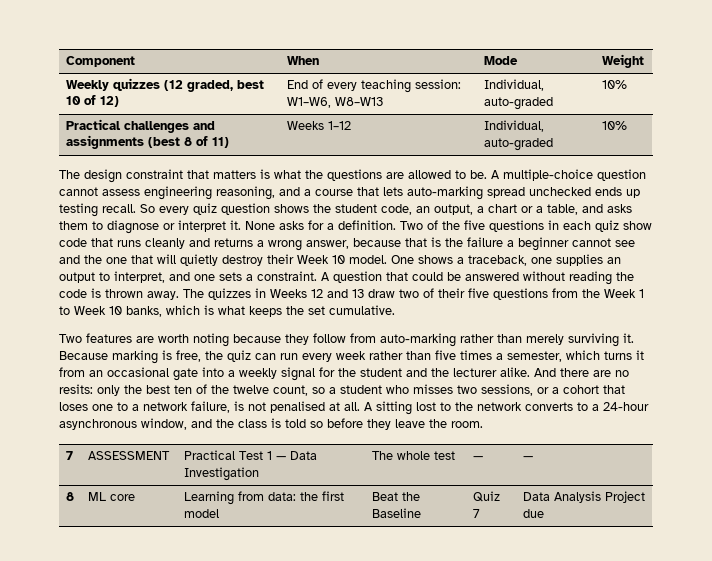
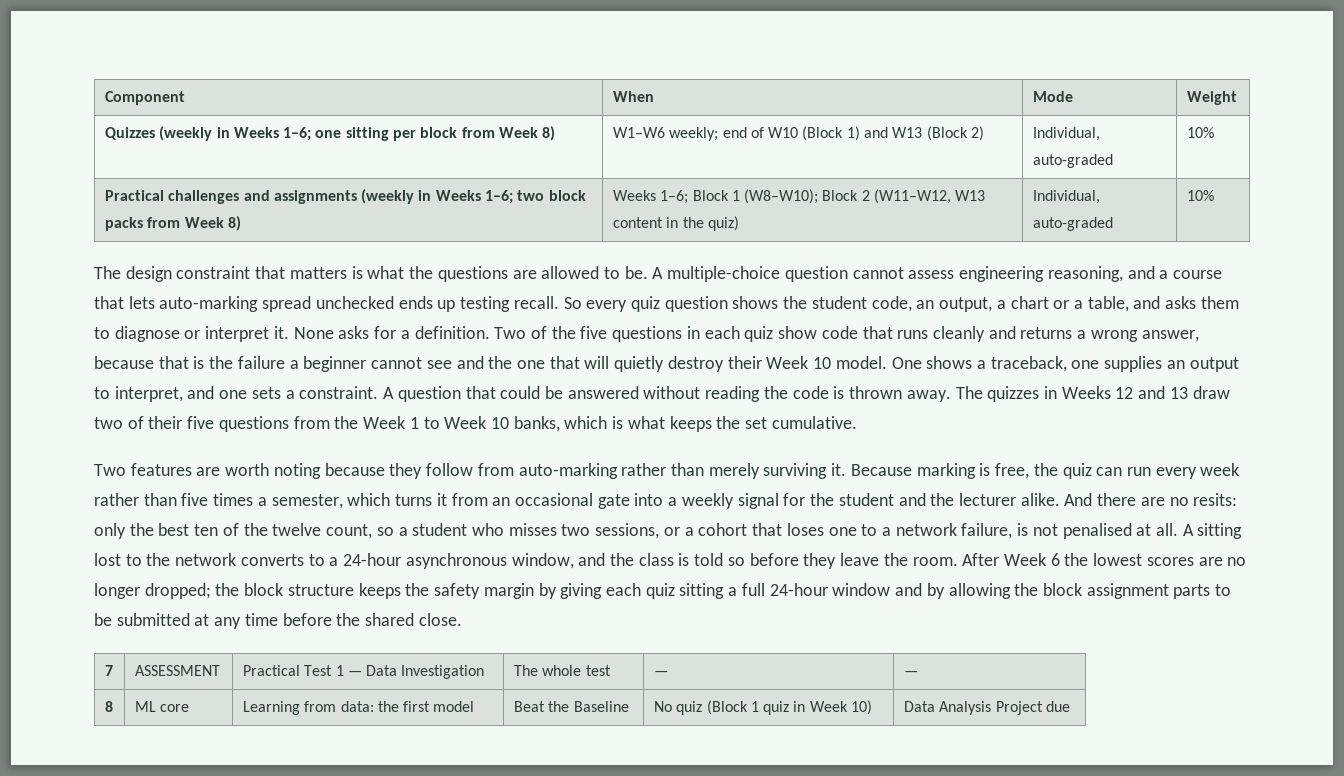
- Weekly quizzes (12 graded, best 10 of 12) | End of every teaching session: W1–W6, W8–W13 | Individual, auto-graded | 10%
+ Quizzes (weekly in Weeks 1–6; one sitting per block from Week 8) | W1–W6 weekly; end of W10 (Block 1) and W13 (Block 2) | Individual, auto-graded | 10%
- Practical challenges and assignments (best 8 of 11) | Weeks 1–12 | Individual, auto-graded | 10%
+ Practical challenges and assignments (weekly in Weeks 1–6; two block packs from Week 8) | Weeks 1–6; Block 1 (W8–W10); Block 2 (W11–W12, W13 content in the quiz) | Individual, auto-graded | 10%
+ After Week 6 the lowest scores are no longer dropped; the block structure keeps the safety margin by giving each quiz sitting a full 24-hour window and by allowing the block assignment parts to be submitted at any time before the shared close.
- 8 | ML core | Learning from data: the first model | Beat the Baseline | Quiz 7 | Data Analysis Project due
+ 8 | ML core | Learning from data: the first model | Beat the Baseline | No quiz (Block 1 quiz in Week 10) | Data Analysis Project due

